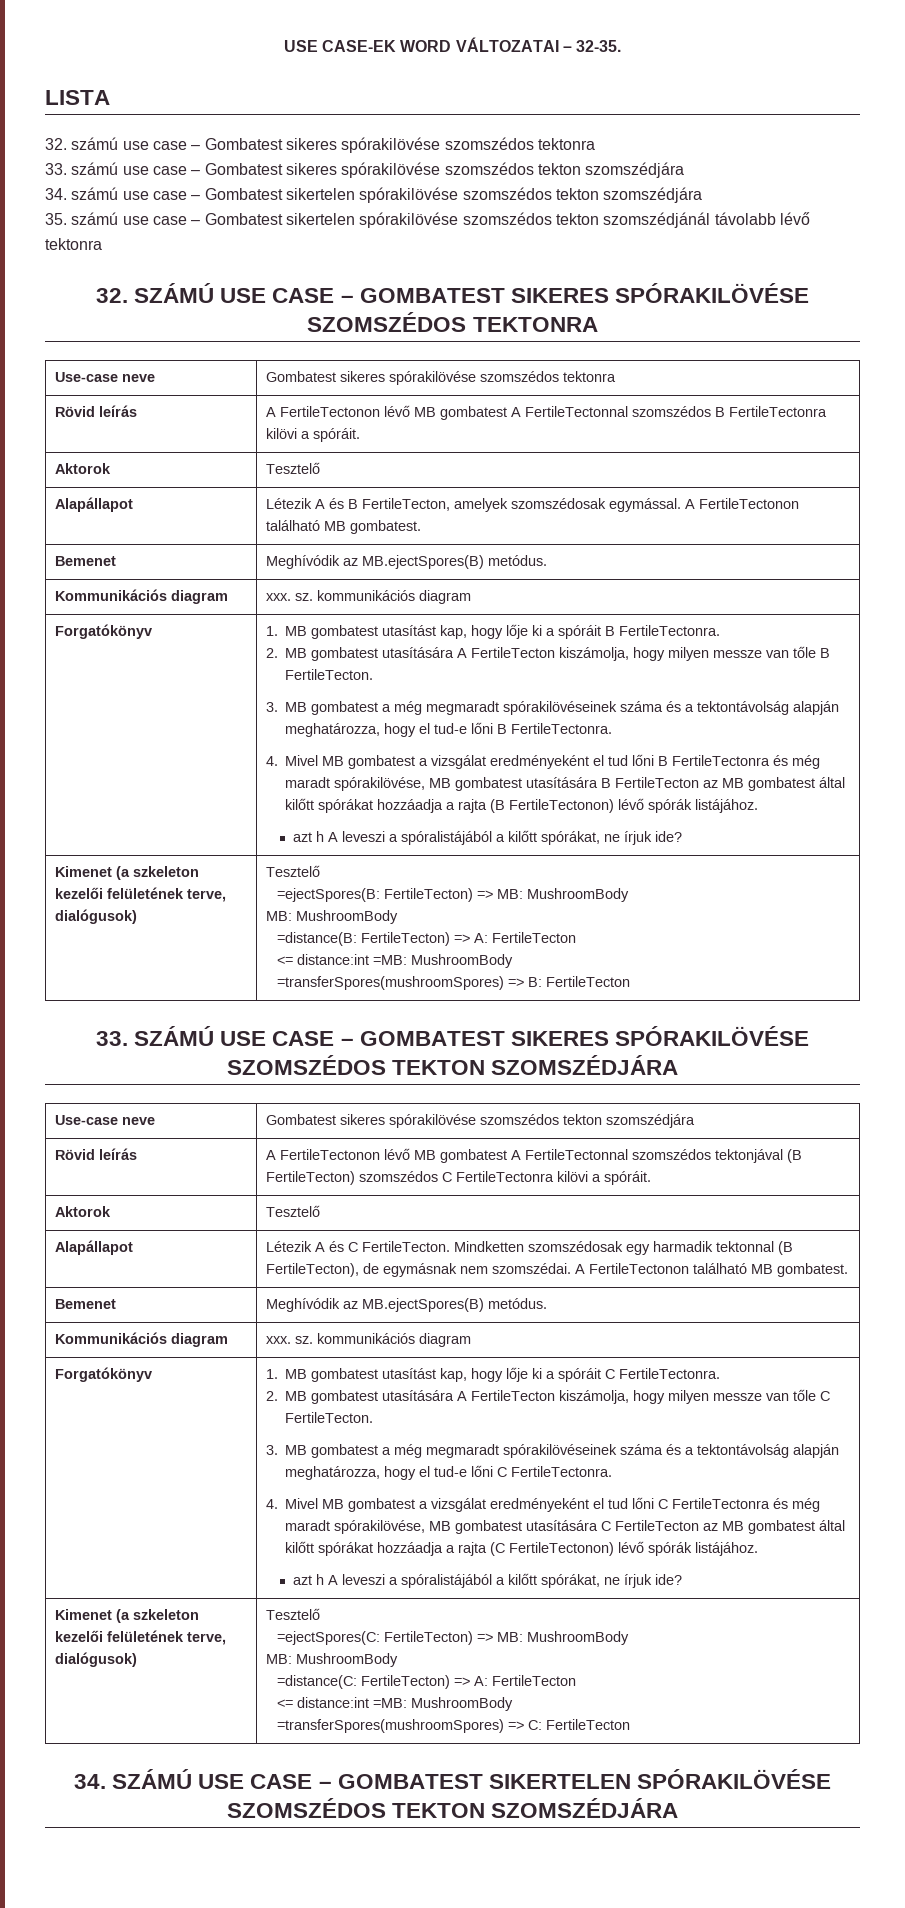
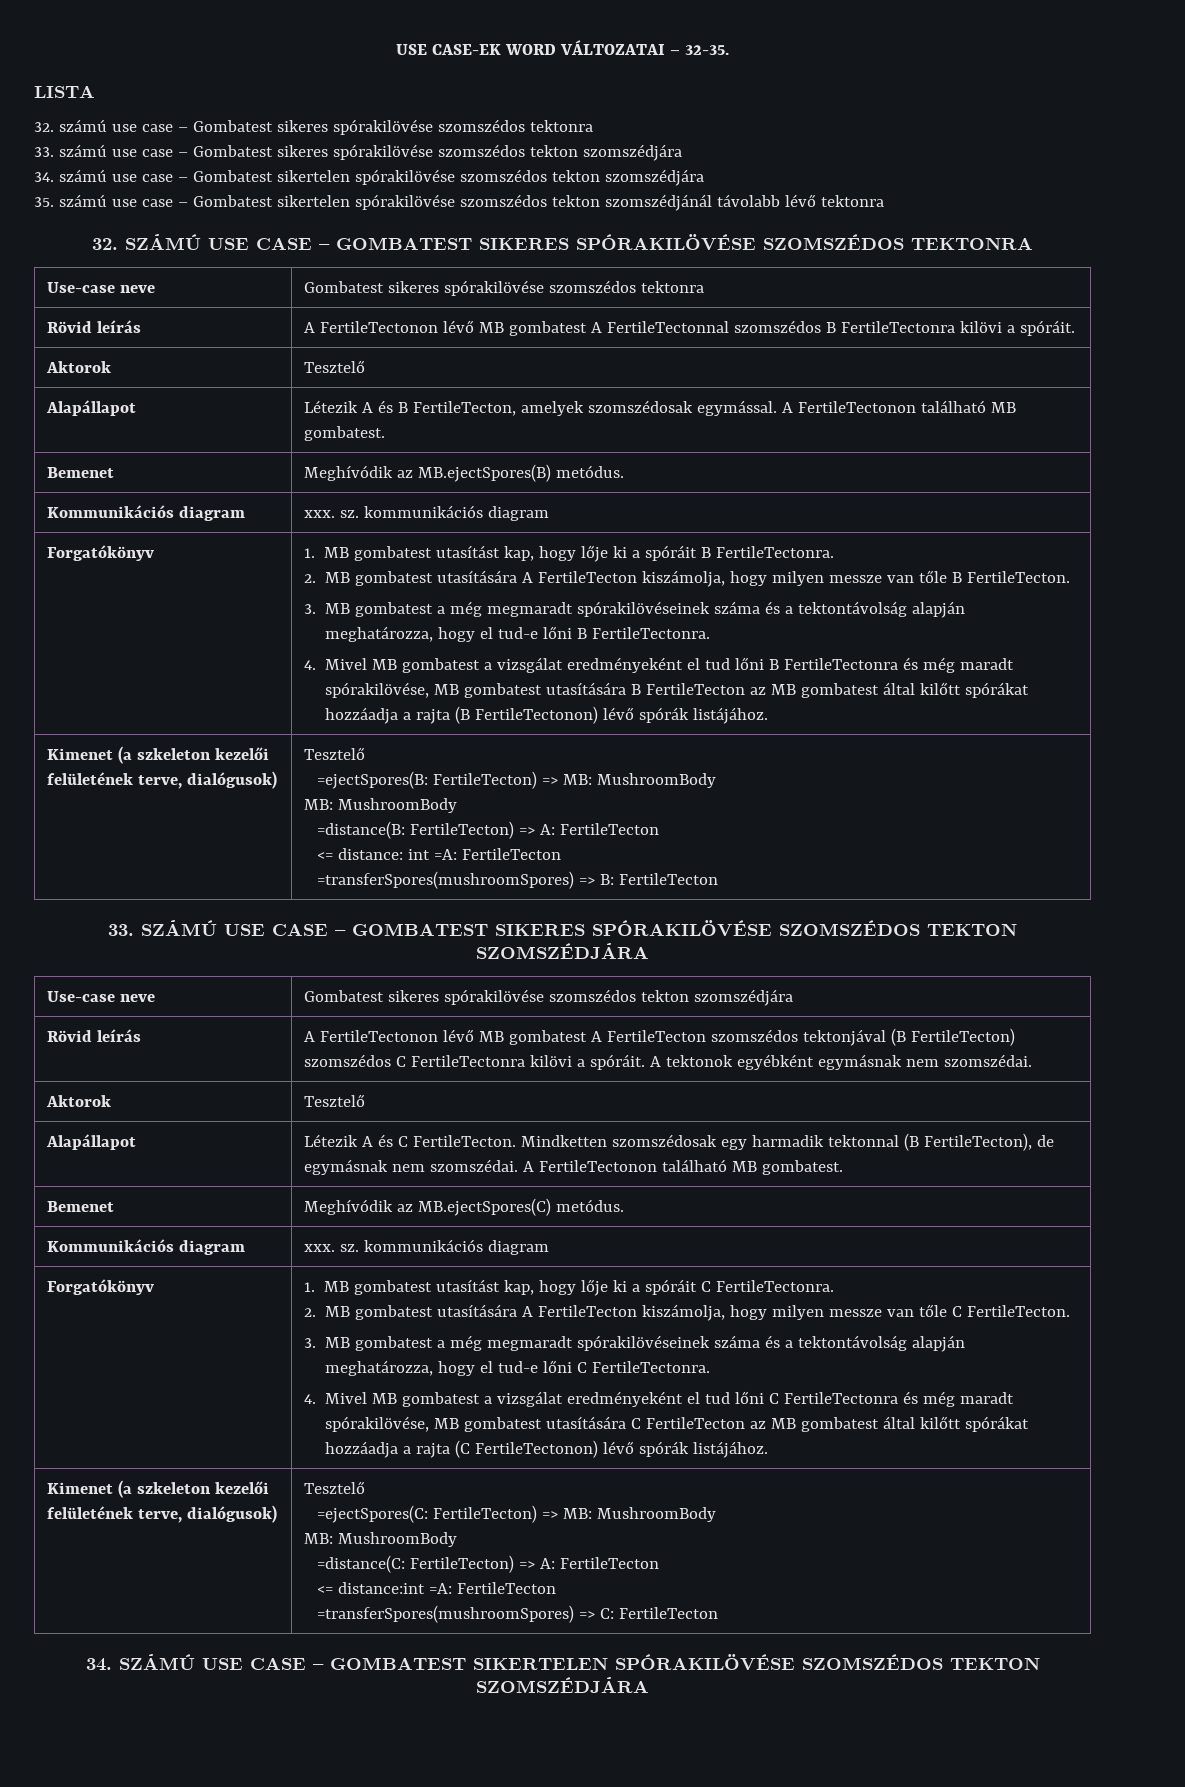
  4. Mivel MB gombatest a vizsgálat eredményeként el tud lőni B FertileTectonra és még maradt spórakilövése, MB gombatest utasítására B FertileTecton az MB gombatest által kilőtt spórákat hozzáadja a rajta (B FertileTectonon) lévő spórák listájához.
- azt h A leveszi a spóralistájából a kilőtt spórákat, ne írjuk ide?
  Kimenet (a szkeleton kezelői felületének terve, dialógusok) | Tesztelő
  =ejectSpores(B: FertileTecton) => MB: MushroomBody
  MB: MushroomBody
  =distance(B: FertileTecton) => A: FertileTecton
- <= distance:int =MB: MushroomBody
+ <= distance: int =A: FertileTecton
- Rövid leírás | A FertileTectonon lévő MB gombatest A FertileTectonnal szomszédos tektonjával (B FertileTecton) szomszédos C FertileTectonra kilövi a spóráit.
+ Rövid leírás | A FertileTectonon lévő MB gombatest A FertileTecton szomszédos tektonjával (B FertileTecton) szomszédos C FertileTectonra kilövi a spóráit. A tektonok egyébként egymásnak nem szomszédai.
  Alapállapot | Létezik A és C FertileTecton. Mindketten szomszédosak egy harmadik tektonnal (B FertileTecton), de egymásnak nem szomszédai. A FertileTectonon található MB gombatest.
- Bemenet | Meghívódik az MB.ejectSpores(B) metódus.
+ Bemenet | Meghívódik az MB.ejectSpores(C) metódus.
  4. Mivel MB gombatest a vizsgálat eredményeként el tud lőni C FertileTectonra és még maradt spórakilövése, MB gombatest utasítására C FertileTecton az MB gombatest által kilőtt spórákat hozzáadja a rajta (C FertileTectonon) lévő spórák listájához.
- azt h A leveszi a spóralistájából a kilőtt spórákat, ne írjuk ide?
  Kimenet (a szkeleton kezelői felületének terve, dialógusok) | Tesztelő
  =ejectSpores(C: FertileTecton) => MB: MushroomBody
  MB: MushroomBody
  =distance(C: FertileTecton) => A: FertileTecton
- <= distance:int =MB: MushroomBody
+ <= distance:int =A: FertileTecton

